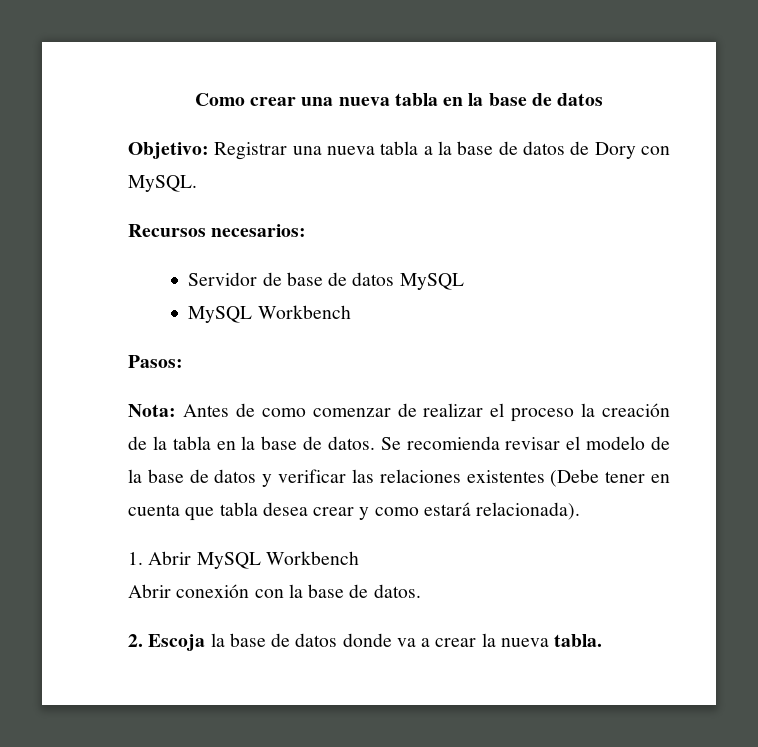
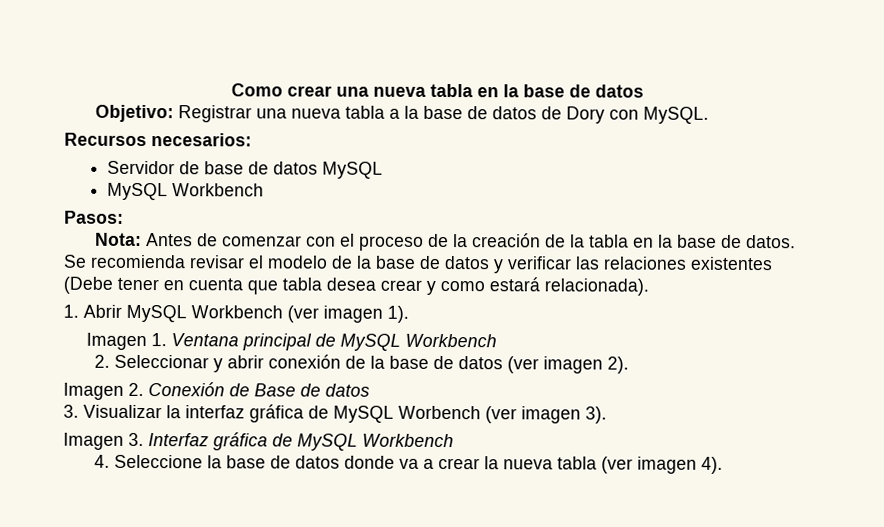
- Nota: Antes de como comenzar de realizar el proceso la creación de la tabla en la base de datos.
+ Nota: Antes de comenzar con el proceso de la creación de la tabla en la base de datos.
- 1. Abrir MySQL Workbench
- Abrir conexión con la base de datos.
- 2. Escoja la base de datos donde va a crear la nueva tabla.
+ 1. Abrir MySQL Workbench (ver imagen 1).
+ Imagen 1. Ventana principal de MySQL Workbench
+ 2. Seleccionar y abrir conexión de la base de datos (ver imagen 2).
+ Imagen 2. Conexión de Base de datos
+ 3. Visualizar la interfaz gráfica de MySQL Worbench (ver imagen 3).
+ Imagen 3. Interfaz gráfica de MySQL Workbench
+ 4. Seleccione la base de datos donde va a crear la nueva tabla (ver imagen 4).

